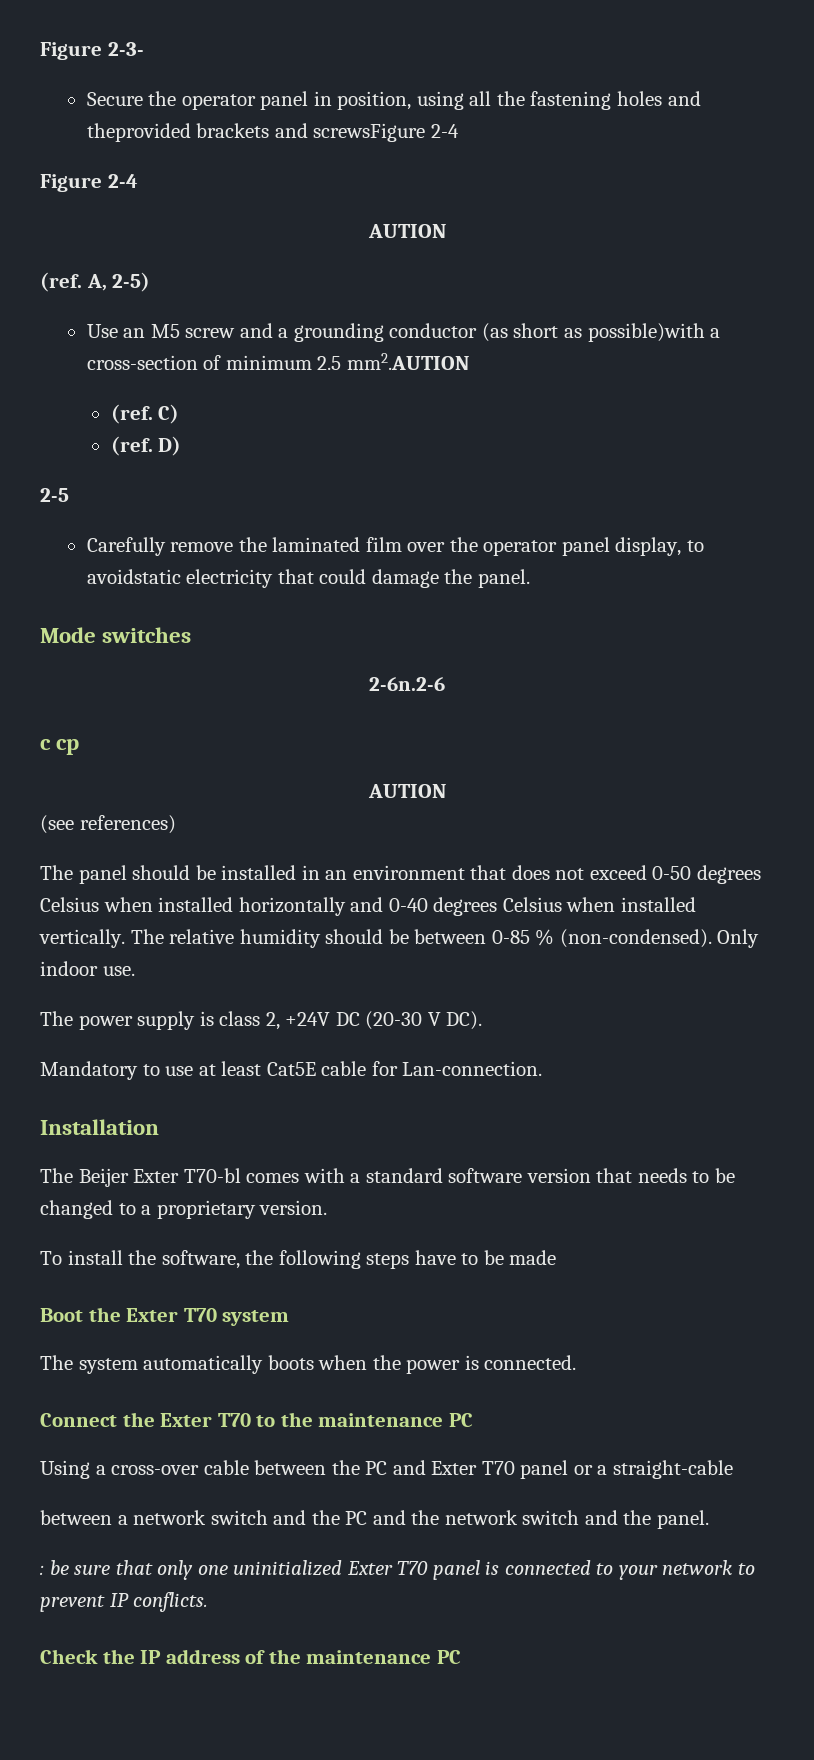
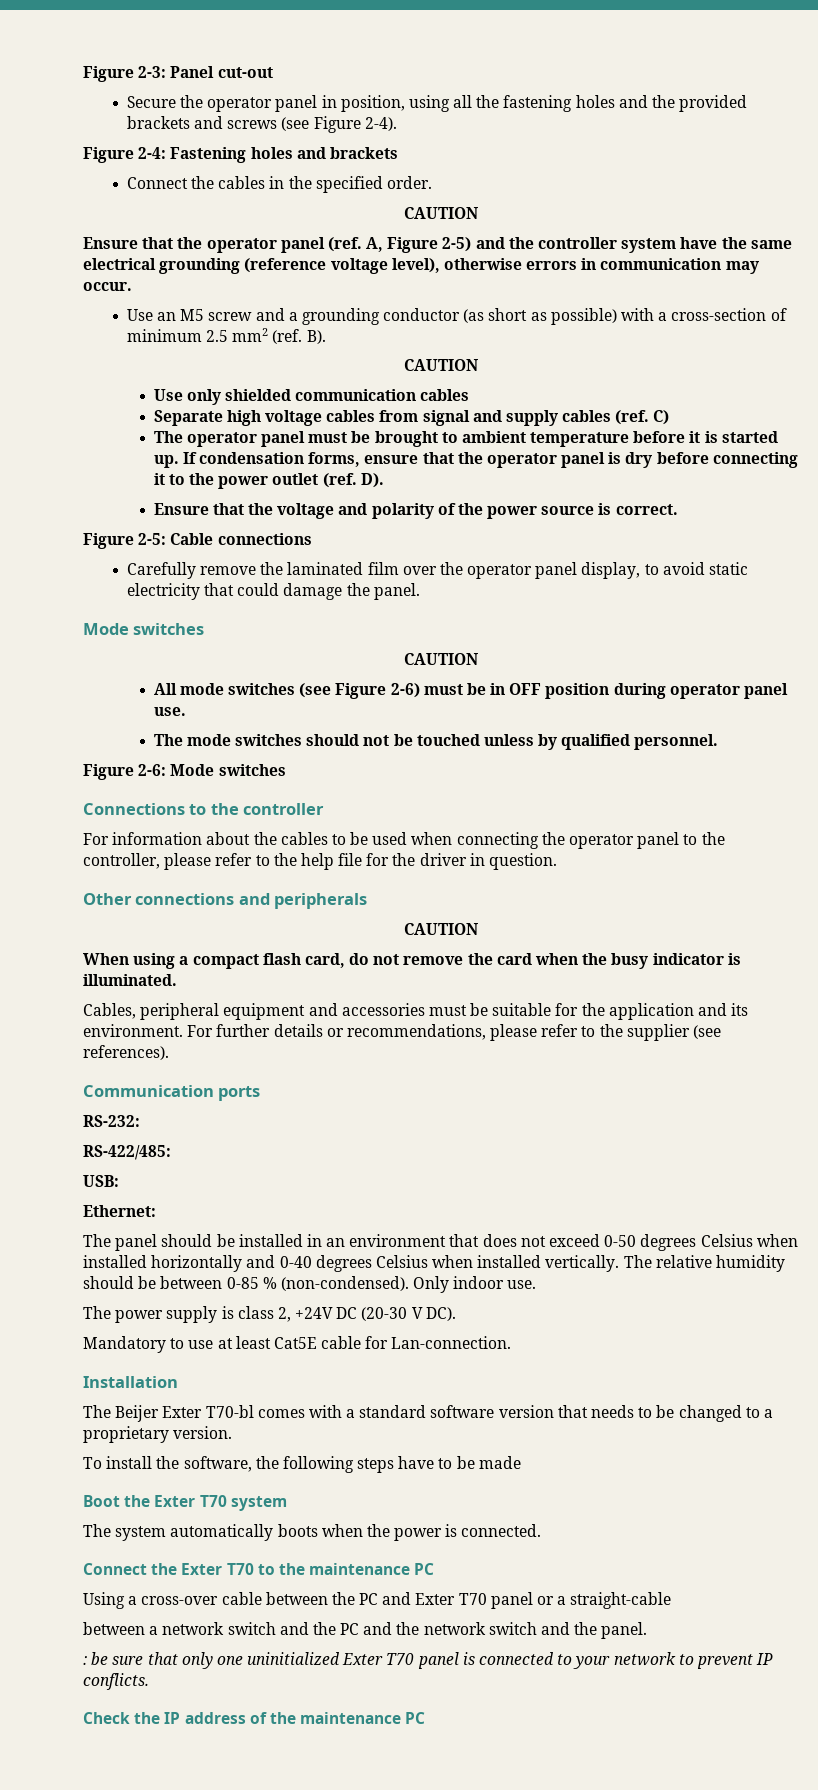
- Figure 2-3-
+ Figure 2-3: Panel cut-out
- Secure the operator panel in position, using all the fastening holes and theprovided brackets and screwsFigure 2-4
- Figure 2-4
- AUTION
- (ref. A, 2-5)
+ Secure the operator panel in position, using all the fastening holes and the provided brackets and screws (see Figure 2-4).
+ Figure 2-4: Fastening holes and brackets
+ Connect the cables in the specified order.
+ CAUTION
+ Ensure that the operator panel (ref. A, Figure 2-5) and the controller system have the same electrical grounding (reference voltage level), otherwise errors in communication may occur.
- Use an M5 screw and a grounding conductor (as short as possible)with a cross-section of minimum 2.5 mm2.AUTION
- (ref. C)
- (ref. D)
- 2-5
+ Use an M5 screw and a grounding conductor (as short as possible) with a cross-section of minimum 2.5 mm2 (ref. B).
+ CAUTION
+ Use only shielded communication cables
+ Separate high voltage cables from signal and supply cables (ref. C)
+ The operator panel must be brought to ambient temperature before it is started up. If condensation forms, ensure that the operator panel is dry before connecting it to the power outlet (ref. D).
+ Ensure that the voltage and polarity of the power source is correct.
+ Figure 2-5: Cable connections
- Carefully remove the laminated film over the operator panel display, to avoidstatic electricity that could damage the panel.
+ Carefully remove the laminated film over the operator panel display, to avoid static electricity that could damage the panel.
  Mode switches
- 2-6n.2-6
- c cp
- AUTION
- (see references)
+ CAUTION
+ All mode switches (see Figure 2-6) must be in OFF position during operator panel use.
+ The mode switches should not be touched unless by qualified personnel.
+ Figure 2-6: Mode switches
+ Connections to the controller
+ For information about the cables to be used when connecting the operator panel to the controller, please refer to the help file for the driver in question.
+ Other connections and peripherals
+ CAUTION
+ When using a compact flash card, do not remove the card when the busy indicator is illuminated.
+ Cables, peripheral equipment and accessories must be suitable for the application and its environment. For further details or recommendations, please refer to the supplier (see references).
+ Communication ports
+ RS-232:
+ RS-422/485:
+ USB:
+ Ethernet:

